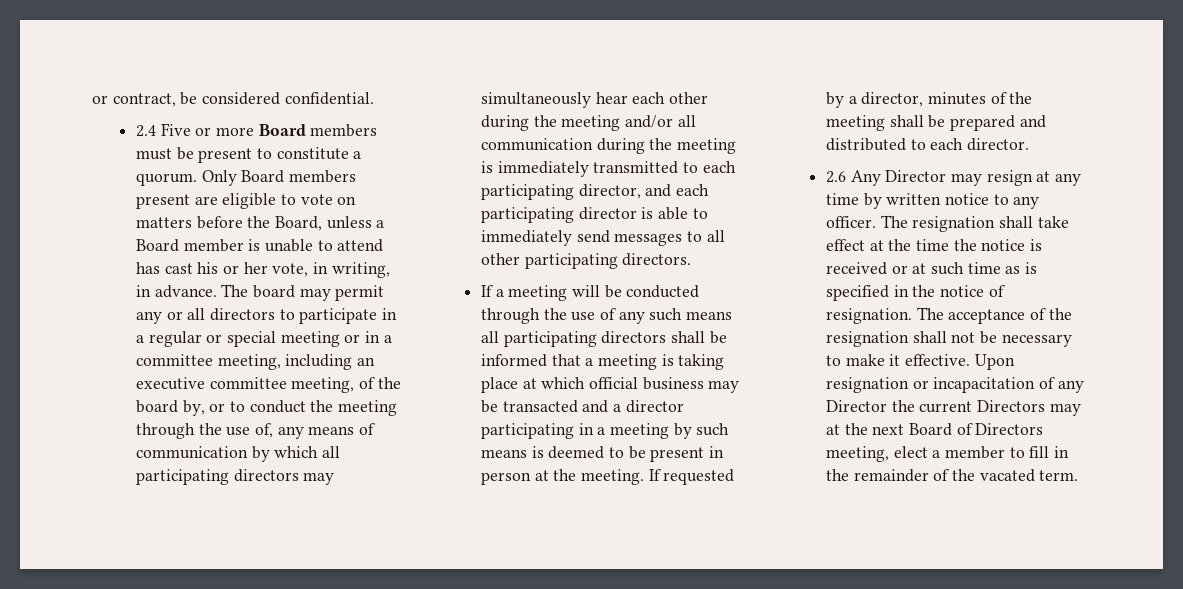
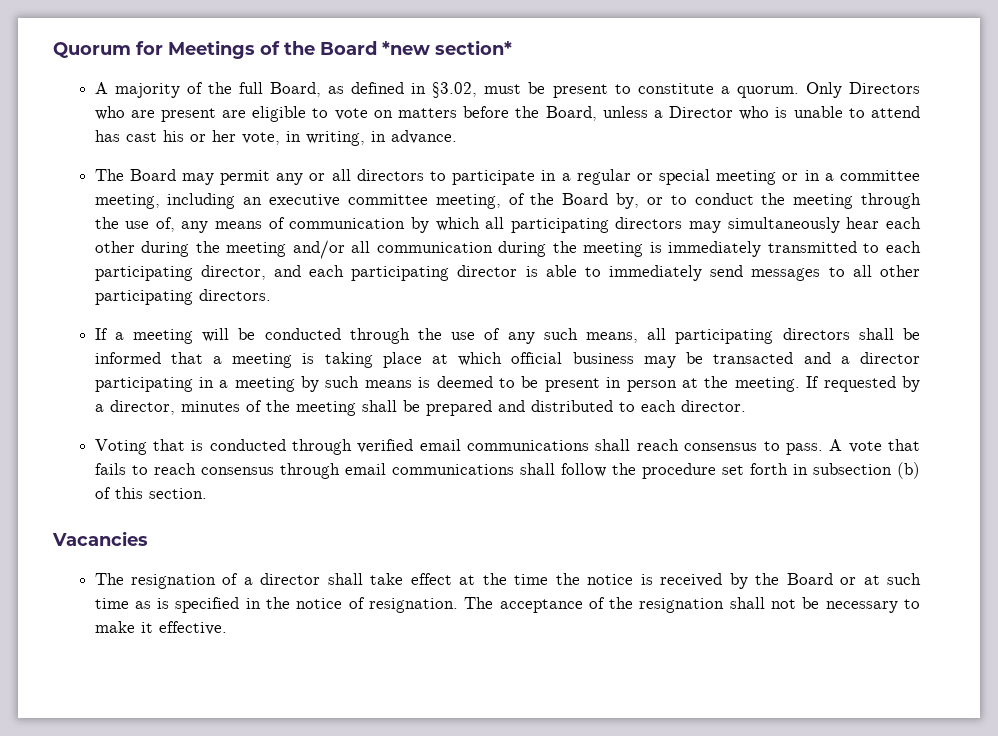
- or contract, be considered confidential.
- 2.4 Five or more Board members must be present to constitute a quorum.
+ Quorum for Meetings of the Board *new section*
+ A majority of the full Board, as defined in §3.02, must be present to constitute a quorum.
- Only Board members present are eligible to vote on matters before the Board, unless a Board member is unable to attend has cast his or her vote, in writing, in advance. The board may permit any or all directors to participate in a regular or special meeting or in a committee meeting, including an executive committee meeting, of the board by, or to conduct the meeting through the use of, any means of communication by which all participating directors may simultaneously hear each other during the meeting and/or all communication during the meeting is immediately transmitted to each participating director, and each participating director is able to immediately send messages to all other participating directors.
+ Only Directors who are present are eligible to vote on matters before the Board, unless a Director who is unable to attend has cast his or her vote, in writing, in advance.
+ The Board may permit any or all directors to participate in a regular or special meeting or in a committee meeting, including an executive committee meeting, of the Board by, or to conduct the meeting through the use of, any means of communication by which all participating directors may simultaneously hear each other during the meeting and/or all communication during the meeting is immediately transmitted to each participating director, and each participating director is able to immediately send messages to all other participating directors.
- If a meeting will be conducted through the use of any such means all participating directors shall be informed that a meeting is taking place at which official business may be transacted and a director participating in a meeting by such means is deemed to be present in person at the meeting.
+ If a meeting will be conducted through the use of any such means, all participating directors shall be informed that a meeting is taking place at which official business may be transacted and a director participating in a meeting by such means is deemed to be present in person at the meeting.
- 2.6 Any Director may resign at any time by written notice to any officer. The resignation shall take effect at the time the notice is received or at such time as is specified in the notice of resignation.
+ Voting that is conducted through verified email communications shall reach consensus to pass. A vote that fails to reach consensus through email communications shall follow the procedure set forth in subsection (b) of this section.
+ Vacancies
+ The resignation of a director shall take effect at the time the notice is received by the Board or at such time as is specified in the notice of resignation.
- Upon resignation or incapacitation of any Director the current Directors may at the next Board of Directors meeting, elect a member to fill in the remainder of the vacated term.

